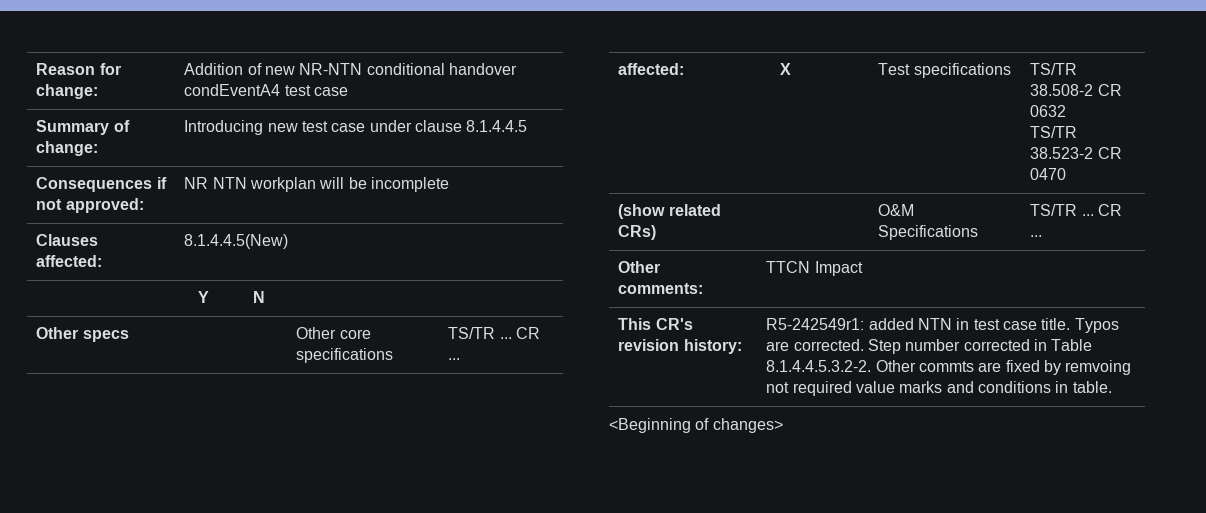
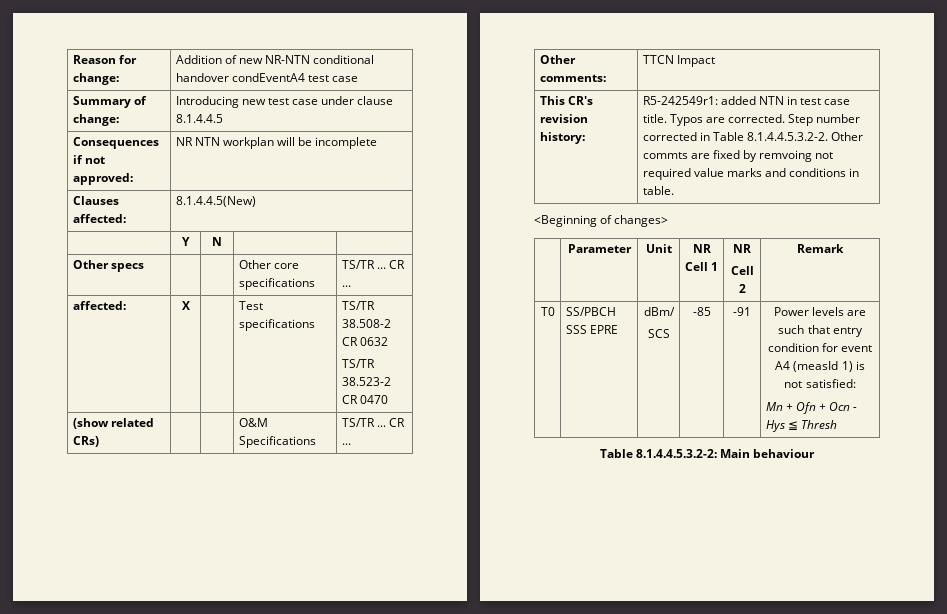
+ | Parameter | Unit | NR Cell 1 | NR
+ Cell 2 | Remark
+ T0 | SS/PBCH SSS EPRE | dBm/
+ SCS | -85 | -91 | Power levels are such that entry condition for event A4 (measId 1) is not satisfied:
+ Mn + Ofn + Ocn - Hys ≦ Thresh
+ Table 8.1.4.4.5.3.2-2: Main behaviour

